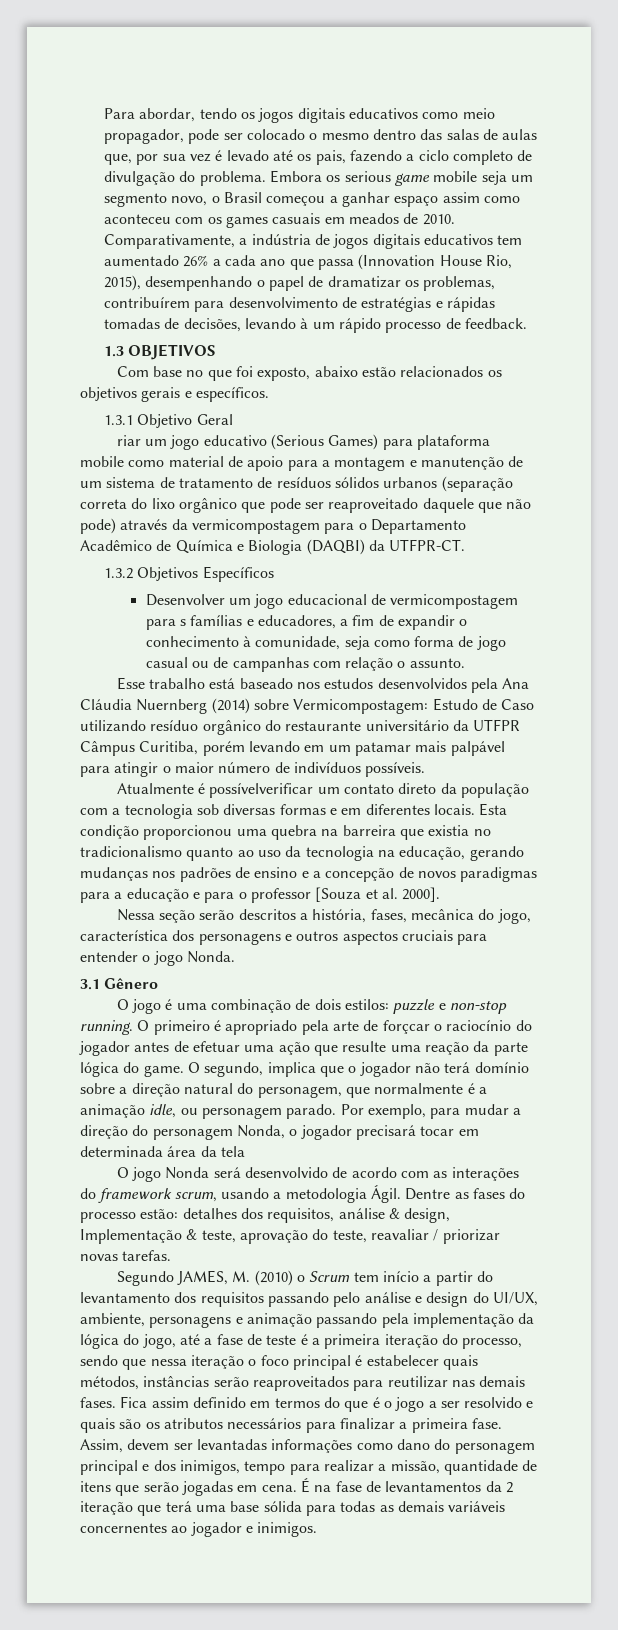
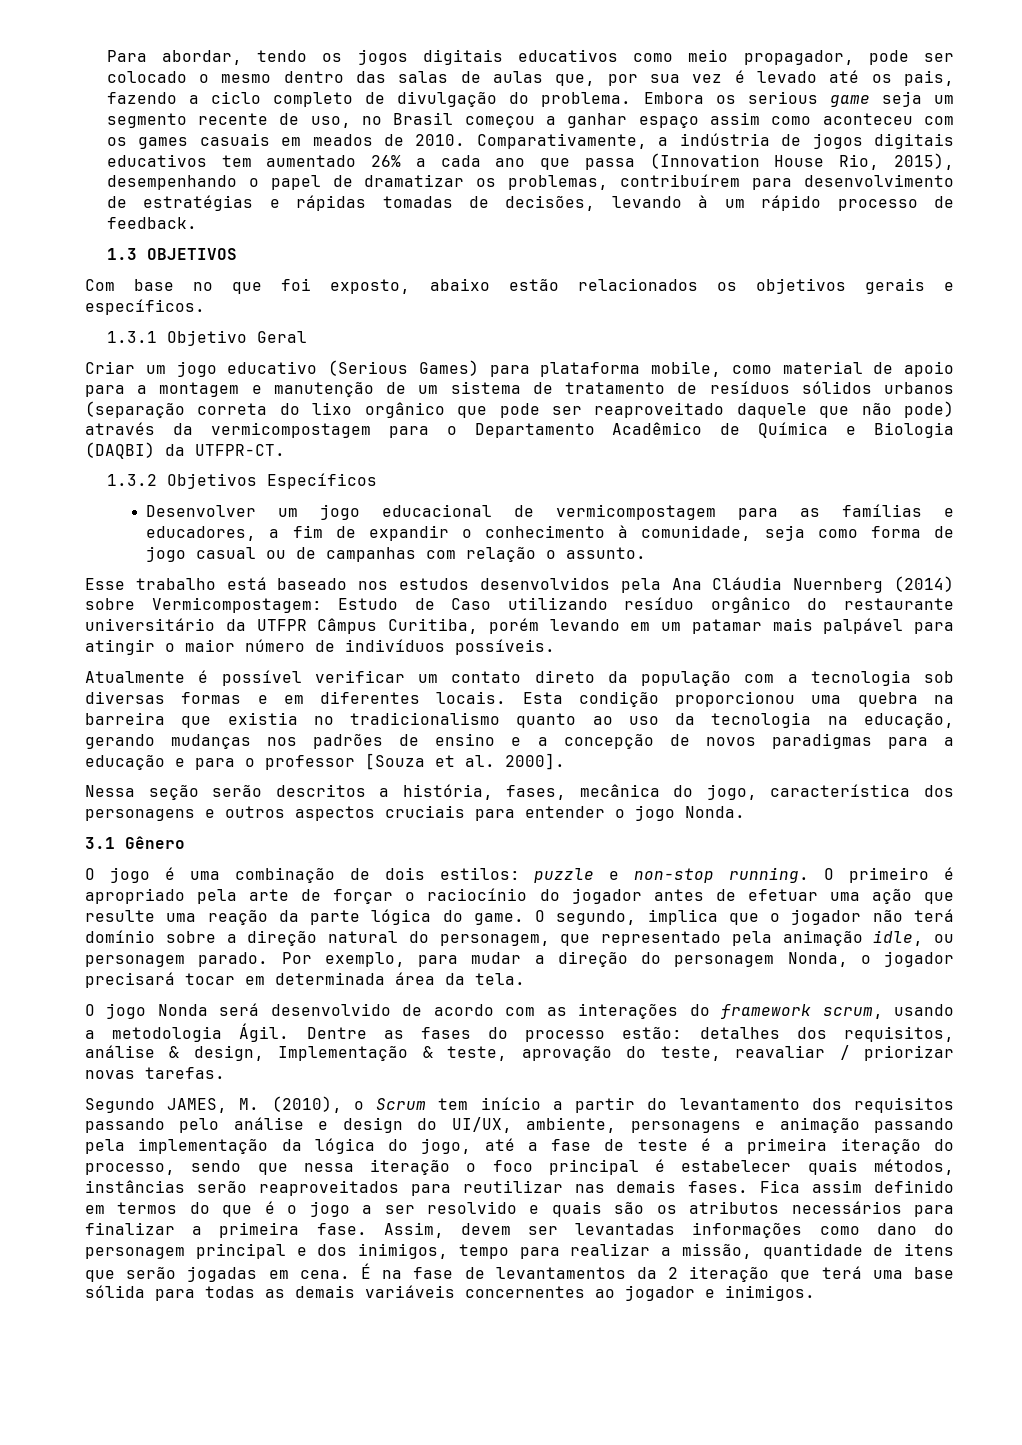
- Embora os serious game mobile seja um segmento novo, o Brasil começou a ganhar espaço assim como aconteceu com os games casuais em meados de 2010.
+ Embora os serious game seja um segmento recente de uso, no Brasil começou a ganhar espaço assim como aconteceu com os games casuais em meados de 2010.
- riar um jogo educativo (Serious Games) para plataforma mobile como material de apoio para a montagem e manutenção de um sistema de tratamento de resíduos sólidos urbanos (separação correta do lixo orgânico que pode ser reaproveitado daquele que não pode) através da vermicompostagem para o Departamento Acadêmico de Química e Biologia (DAQBI) da UTFPR-CT.
+ Criar um jogo educativo (Serious Games) para plataforma mobile, como material de apoio para a montagem e manutenção de um sistema de tratamento de resíduos sólidos urbanos (separação correta do lixo orgânico que pode ser reaproveitado daquele que não pode) através da vermicompostagem para o Departamento Acadêmico de Química e Biologia (DAQBI) da UTFPR-CT.
- Desenvolver um jogo educacional de vermicompostagem para s famílias e educadores, a fim de expandir o conhecimento à comunidade, seja como forma de jogo casual ou de campanhas com relação o assunto.
+ Desenvolver um jogo educacional de vermicompostagem para as famílias e educadores, a fim de expandir o conhecimento à comunidade, seja como forma de jogo casual ou de campanhas com relação o assunto.
- Atualmente é possívelverificar um contato direto da população com a tecnologia sob diversas formas e em diferentes locais.
+ Atualmente é possível verificar um contato direto da população com a tecnologia sob diversas formas e em diferentes locais.
- O primeiro é apropriado pela arte de forçcar o raciocínio do jogador antes de efetuar uma ação que resulte uma reação da parte lógica do game.
+ O primeiro é apropriado pela arte de forçar o raciocínio do jogador antes de efetuar uma ação que resulte uma reação da parte lógica do game.
- O segundo, implica que o jogador não terá domínio sobre a direção natural do personagem, que normalmente é a animação idle, ou personagem parado.
+ O segundo, implica que o jogador não terá domínio sobre a direção natural do personagem, que representado pela animação idle, ou personagem parado.
- Por exemplo, para mudar a direção do personagem Nonda, o jogador precisará tocar em determinada área da tela
+ Por exemplo, para mudar a direção do personagem Nonda, o jogador precisará tocar em determinada área da tela.
- Segundo JAMES, M. (2010) o Scrum tem início a partir do levantamento dos requisitos passando pelo análise e design do UI/UX, ambiente, personagens e animação passando pela implementação da lógica do jogo, até a fase de teste é a primeira iteração do processo, sendo que nessa iteração o foco principal é estabelecer quais métodos, instâncias serão reaproveitados para reutilizar nas demais fases.
+ Segundo JAMES, M. (2010), o Scrum tem início a partir do levantamento dos requisitos passando pelo análise e design do UI/UX, ambiente, personagens e animação passando pela implementação da lógica do jogo, até a fase de teste é a primeira iteração do processo, sendo que nessa iteração o foco principal é estabelecer quais métodos, instâncias serão reaproveitados para reutilizar nas demais fases.

